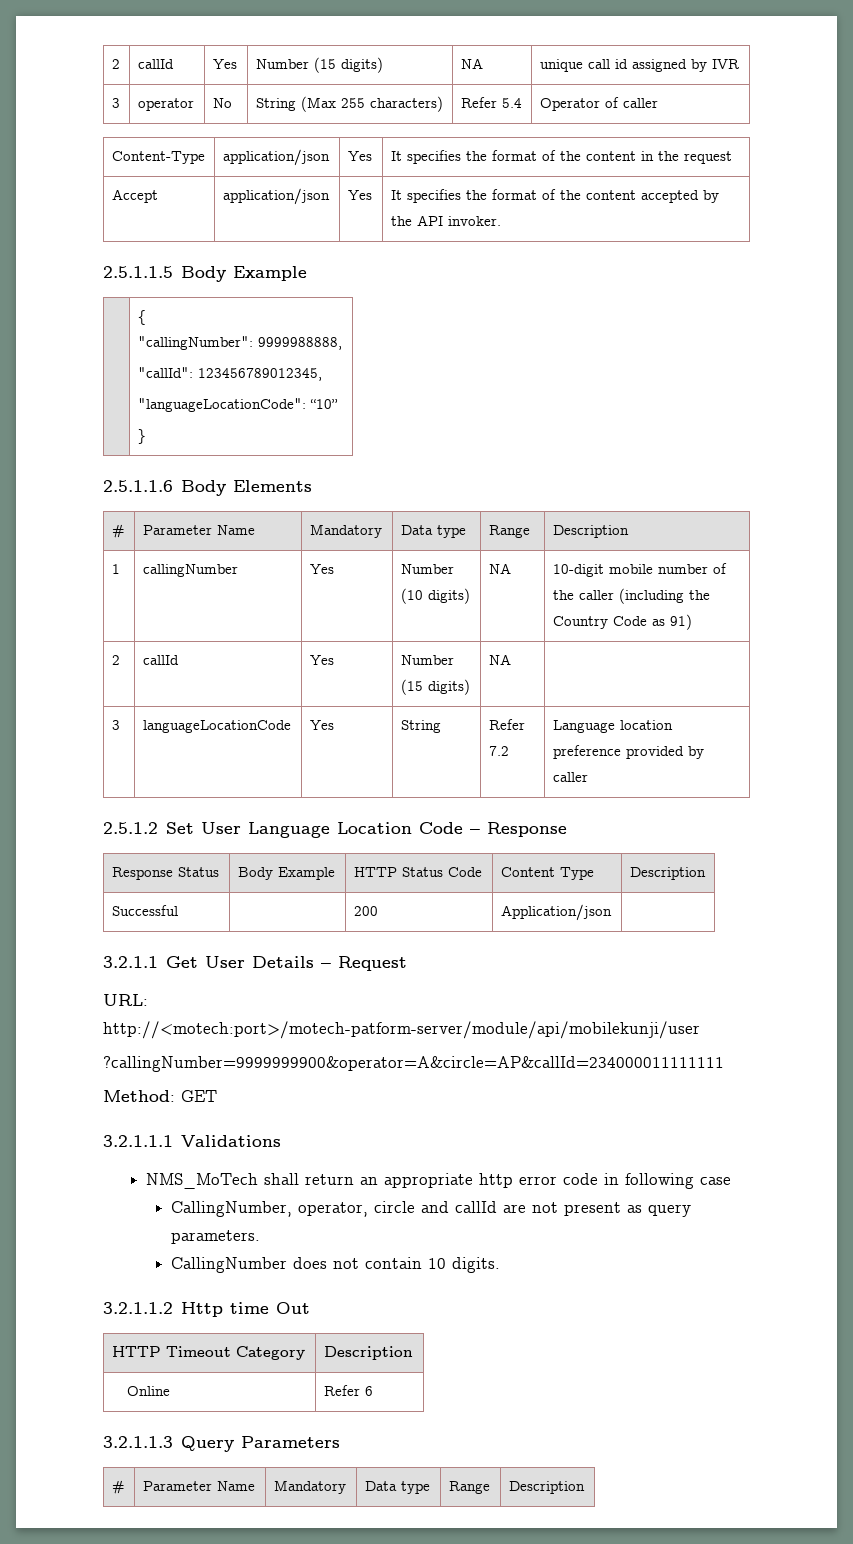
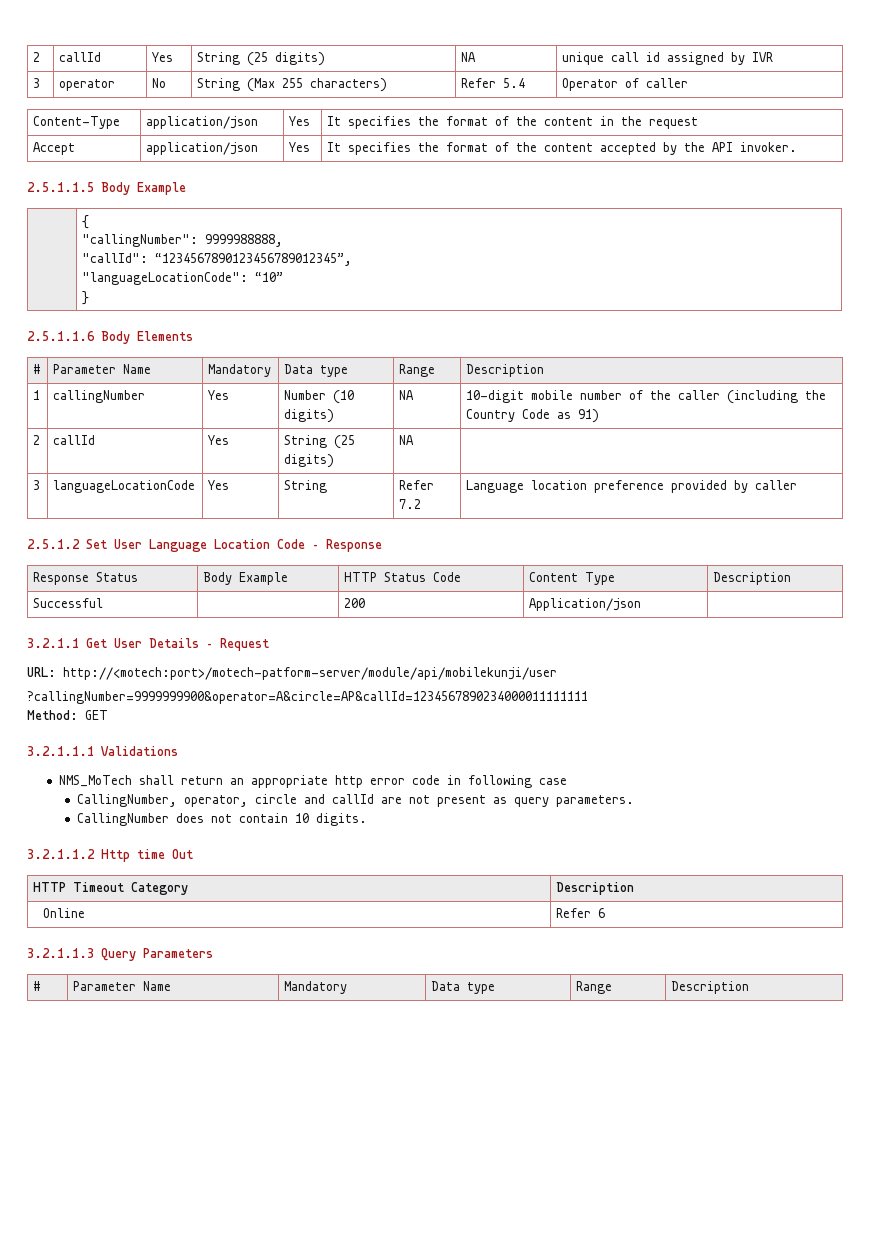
- 2 | callId | Yes | Number (15 digits) | NA | unique call id assigned by IVR
+ 2 | callId | Yes | String (25 digits) | NA | unique call id assigned by IVR
  | {
  "callingNumber": 9999988888,
- "callId": 123456789012345,
+ "callId": “1234567890123456789012345”,
  1 | callingNumber | Yes | Number (10 digits) | NA | 10-digit mobile number of the caller (including the Country Code as 91)
- 2 | callId | Yes | Number (15 digits) | NA |
+ 2 | callId | Yes | String (25 digits) | NA |
- ?callingNumber=9999999900&operator=A&circle=AP&callId=234000011111111
+ ?callingNumber=9999999900&operator=A&circle=AP&callId=1234567890234000011111111

